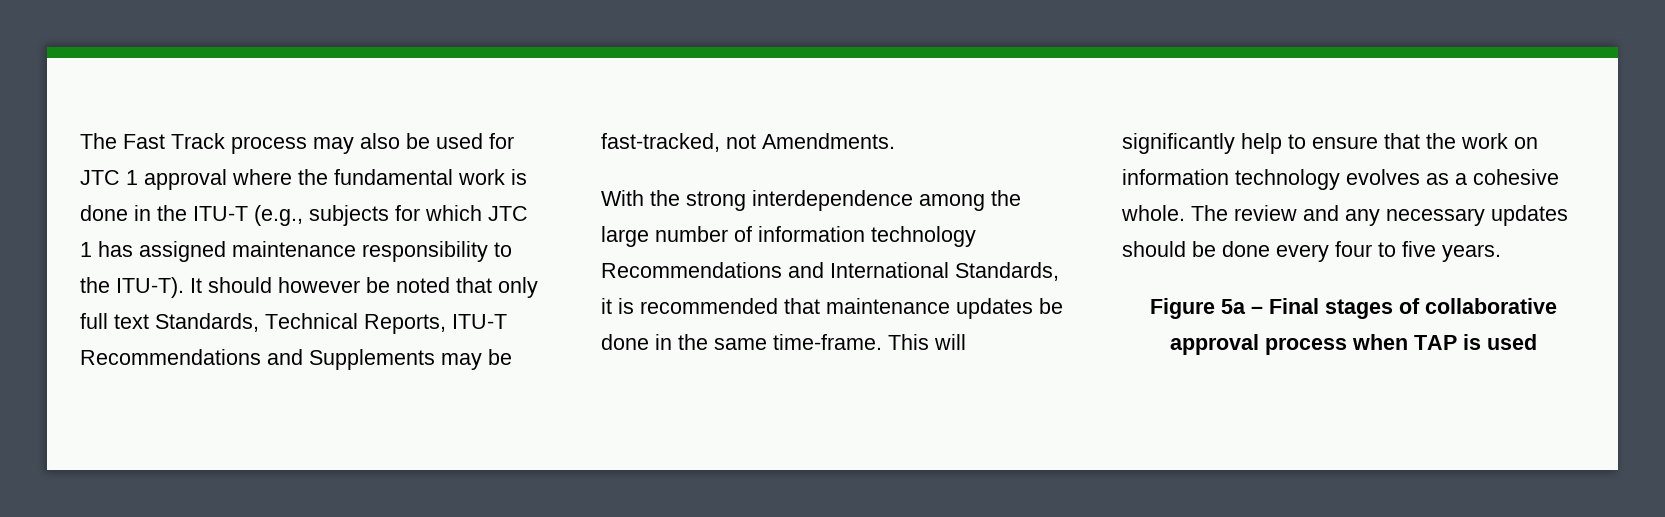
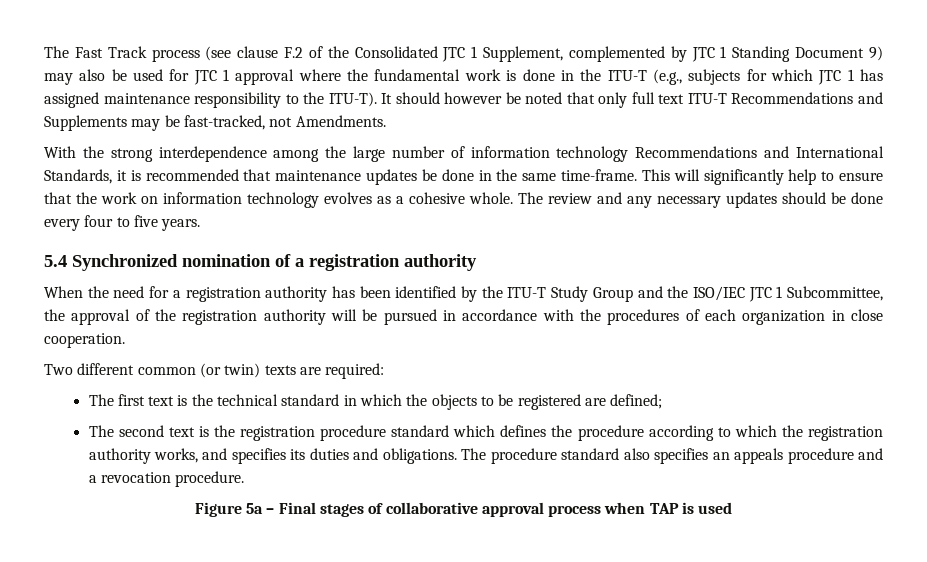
- The Fast Track process may also be used for JTC 1 approval where the fundamental work is done in the ITU-T (e.g., subjects for which JTC 1 has assigned maintenance responsibility to the ITU-T).
+ The Fast Track process (see clause F.2 of the Consolidated JTC 1 Supplement, complemented by JTC 1 Standing Document 9) may also be used for JTC 1 approval where the fundamental work is done in the ITU-T (e.g., subjects for which JTC 1 has assigned maintenance responsibility to the ITU-T).
- It should however be noted that only full text Standards, Technical Reports, ITU-T Recommendations and Supplements may be fast-tracked, not Amendments.
+ It should however be noted that only full text ITU-T Recommendations and Supplements may be fast-tracked, not Amendments.
+ 5.4 Synchronized nomination of a registration authority
+ When the need for a registration authority has been identified by the ITU-T Study Group and the ISO/IEC JTC 1 Subcommittee, the approval of the registration authority will be pursued in accordance with the procedures of each organization in close cooperation.
+ Two different common (or twin) texts are required:
+ The first text is the technical standard in which the objects to be registered are defined;
+ The second text is the registration procedure standard which defines the procedure according to which the registration authority works, and specifies its duties and obligations. The procedure standard also specifies an appeals procedure and a revocation procedure.

